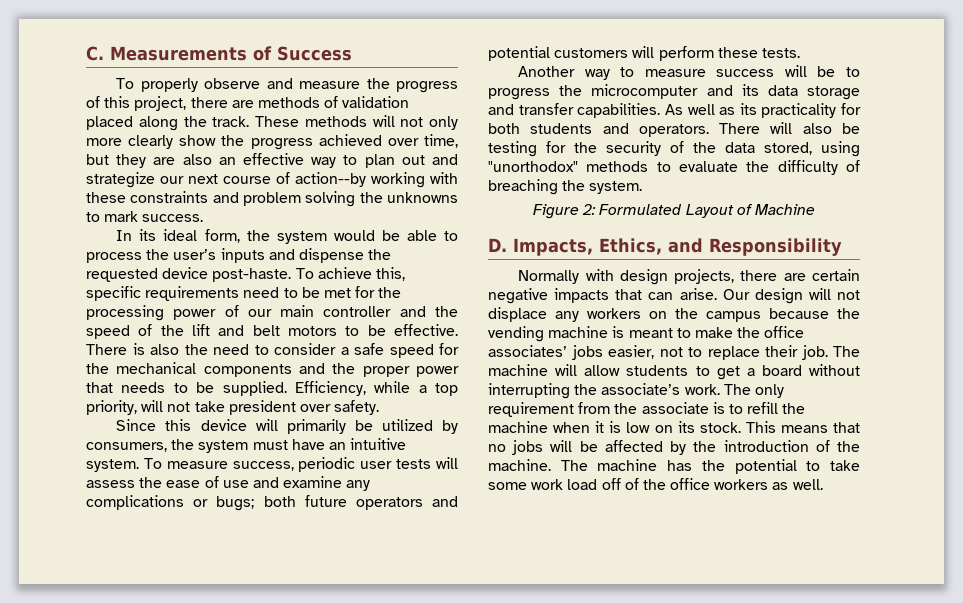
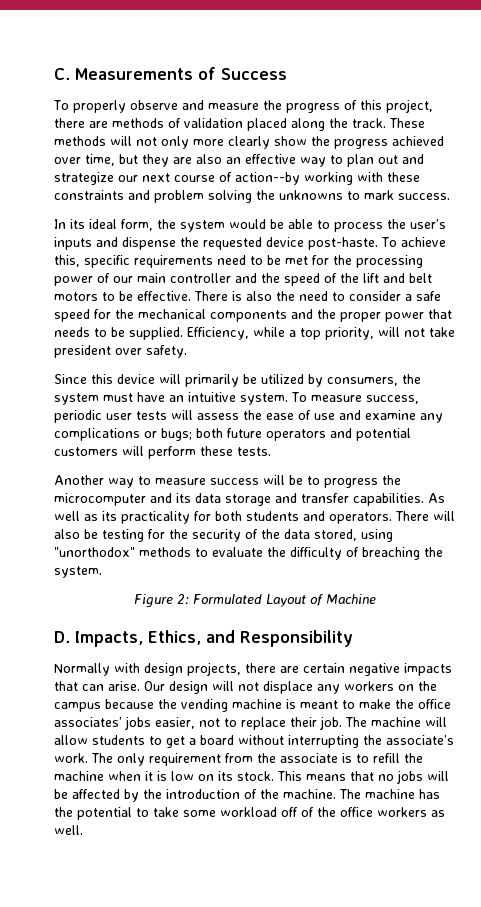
- The machine has the potential to take some work load off of the office workers as well.
+ The machine has the potential to take some workload off of the office workers as well.

